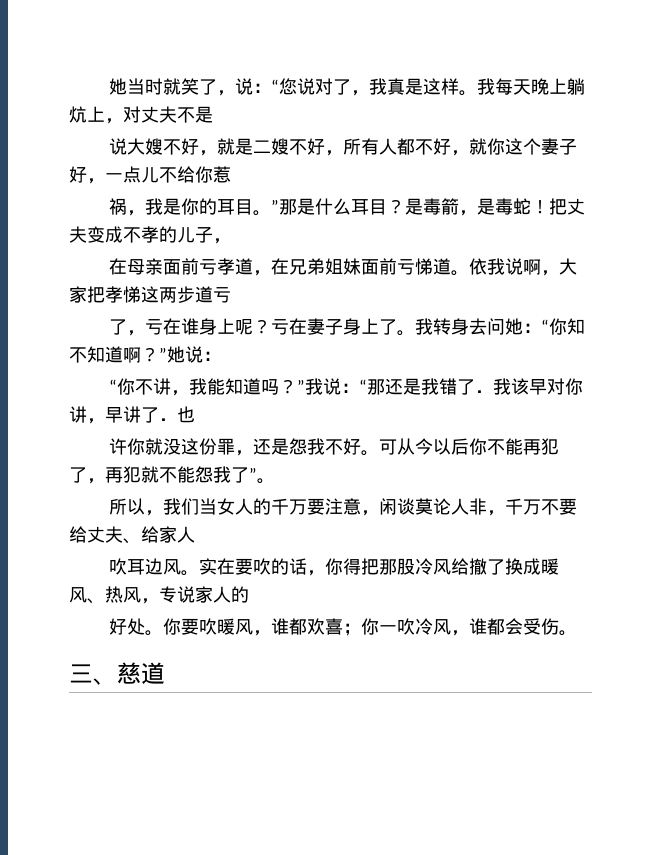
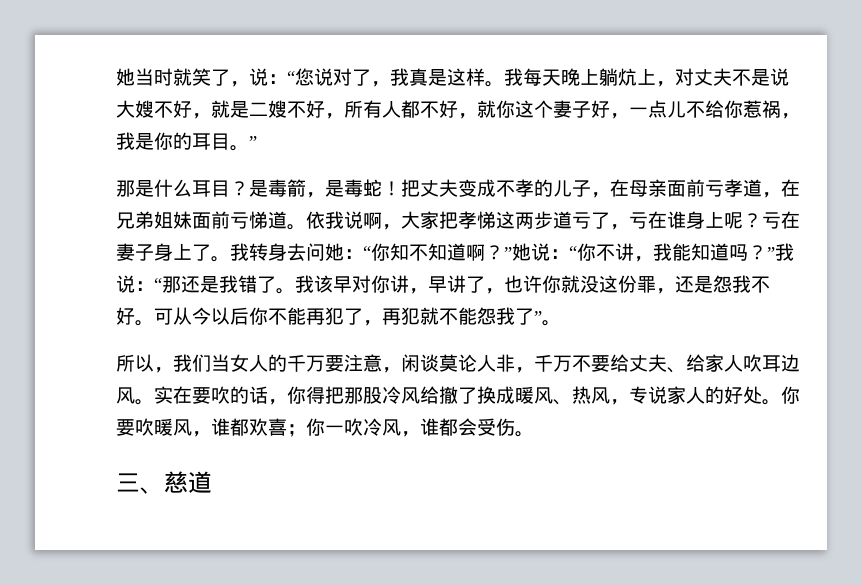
- 我每天晚上躺炕上，对丈夫不是
- 说大嫂不好，就是二嫂不好，所有人都不好，就你这个妻子好，一点儿不给你惹
- 祸，我是你的耳目。”那是什么耳目？
+ 我每天晚上躺炕上，对丈夫不是说大嫂不好，就是二嫂不好，所有人都不好，就你这个妻子好，一点儿不给你惹祸，我是你的耳目。”
+ 那是什么耳目？
- 把丈夫变成不孝的儿子，
- 在母亲面前亏孝道，在兄弟姐妹面前亏悌道。
+ 把丈夫变成不孝的儿子，在母亲面前亏孝道，在兄弟姐妹面前亏悌道。
- 依我说啊，大家把孝悌这两步道亏
- 了，亏在谁身上呢？
+ 依我说啊，大家把孝悌这两步道亏了，亏在谁身上呢？
- 我转身去问她：“你知不知道啊？”她说：
- “你不讲，我能知道吗？”我说：“那还是我错了．我该早对你讲，早讲了．也
- 许你就没这份罪，还是怨我不好。
+ 我转身去问她：“你知不知道啊？”她说：“你不讲，我能知道吗？”我说：“那还是我错了。我该早对你讲，早讲了，也许你就没这份罪，还是怨我不好。
- 所以，我们当女人的千万要注意，闲谈莫论人非，千万不要给丈夫、给家人
- 吹耳边风。
+ 所以，我们当女人的千万要注意，闲谈莫论人非，千万不要给丈夫、给家人吹耳边风。
- 实在要吹的话，你得把那股冷风给撤了换成暖风、热风，专说家人的
- 好处。
+ 实在要吹的话，你得把那股冷风给撤了换成暖风、热风，专说家人的好处。

